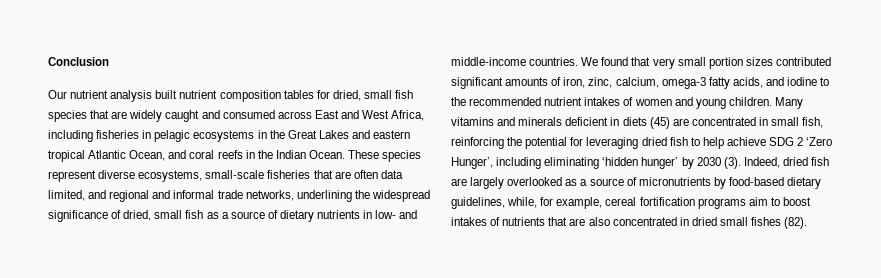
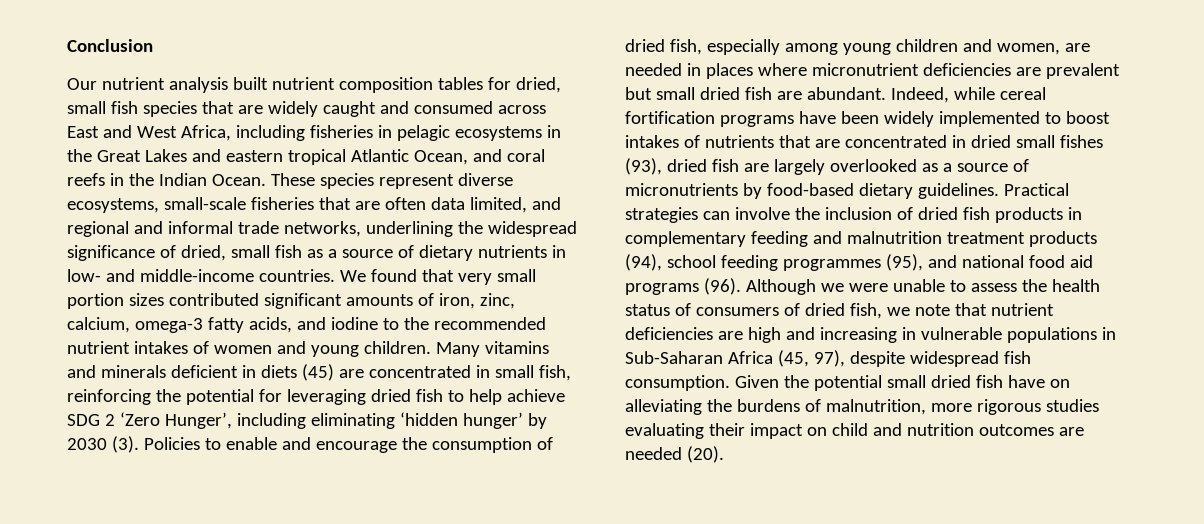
- Indeed, dried fish are largely overlooked as a source of micronutrients by food-based dietary guidelines, while, for example, cereal fortification programs aim to boost intakes of nutrients that are also concentrated in dried small fishes (82).
+ Policies to enable and encourage the consumption of dried fish, especially among young children and women, are needed in places where micronutrient deficiencies are prevalent but small dried fish are abundant. Indeed, while cereal fortification programs have been widely implemented to boost intakes of nutrients that are concentrated in dried small fishes (93), dried fish are largely overlooked as a source of micronutrients by food-based dietary guidelines. Practical strategies can involve the inclusion of dried fish products in complementary feeding and malnutrition treatment products (94), school feeding programmes (95), and national food aid programs (96). Although we were unable to assess the health status of consumers of dried fish, we note that nutrient deficiencies are high and increasing in vulnerable populations in Sub-Saharan Africa (45, 97), despite widespread fish consumption. Given the potential small dried fish have on alleviating the burdens of malnutrition, more rigorous studies evaluating their impact on child and nutrition outcomes are needed (20).

